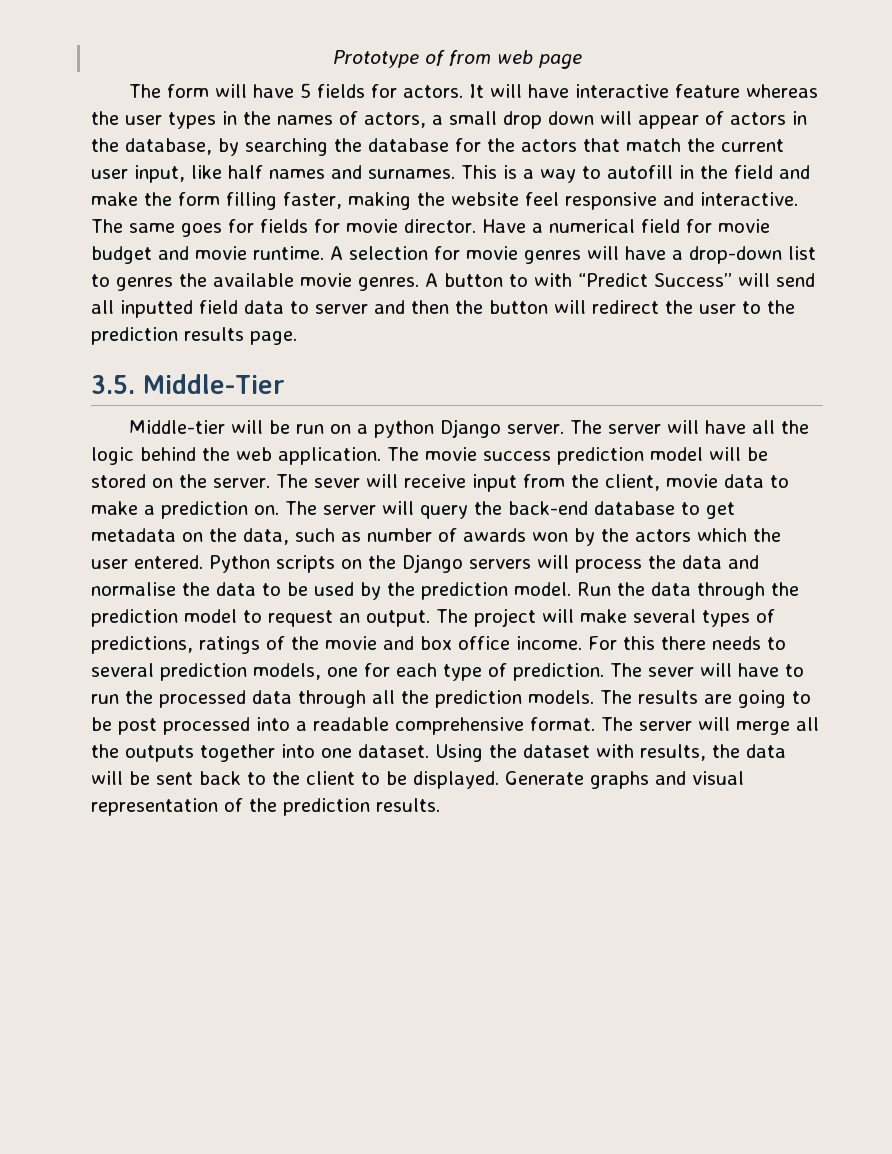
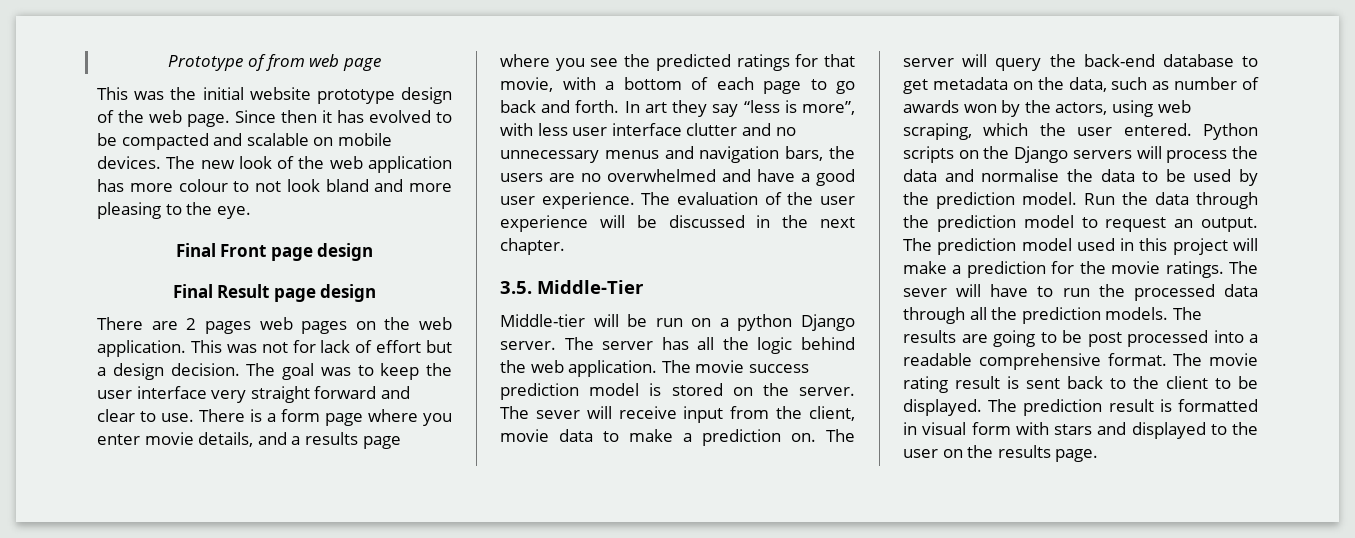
- The form will have 5 fields for actors. It will have interactive feature whereas the user types in the names of actors, a small drop down will appear of actors in the database, by searching the database for the actors that match the current user input, like half names and surnames. This is a way to autofill in the field and make the form filling faster, making the website feel responsive and interactive. The same goes for fields for movie director. Have a numerical field for movie budget and movie runtime. A selection for movie genres will have a drop-down list to genres the available movie genres. A button to with “Predict Success” will send all inputted field data to server and then the button will redirect the user to the prediction results page.
+ This was the initial website prototype design of the web page. Since then it has evolved to be compacted and scalable on mobile devices. The new look of the web application has more colour to not look bland and more pleasing to the eye.
+ Final Front page design
+ Final Result page design
+ There are 2 pages web pages on the web application. This was not for lack of effort but a design decision. The goal was to keep the user interface very straight forward and clear to use. There is a form page where you enter movie details, and a results page where you see the predicted ratings for that movie, with a bottom of each page to go back and forth. In art they say “less is more”, with less user interface clutter and no unnecessary menus and navigation bars, the users are no overwhelmed and have a good user experience. The evaluation of the user experience will be discussed in the next chapter.
- The server will have all the logic behind the web application.
+ The server has all the logic behind the web application.
- The movie success prediction model will be stored on the server.
+ The movie success prediction model is stored on the server.
- The server will query the back-end database to get metadata on the data, such as number of awards won by the actors which the user entered.
+ The server will query the back-end database to get metadata on the data, such as number of awards won by the actors, using web scraping, which the user entered.
- The project will make several types of predictions, ratings of the movie and box office income. For this there needs to several prediction models, one for each type of prediction.
+ The prediction model used in this project will make a prediction for the movie ratings.
- The server will merge all the outputs together into one dataset. Using the dataset with results, the data will be sent back to the client to be displayed.
+ The movie rating result is sent back to the client to be displayed.
- Generate graphs and visual representation of the prediction results.
+ The prediction result is formatted in visual form with stars and displayed to the user on the results page.

